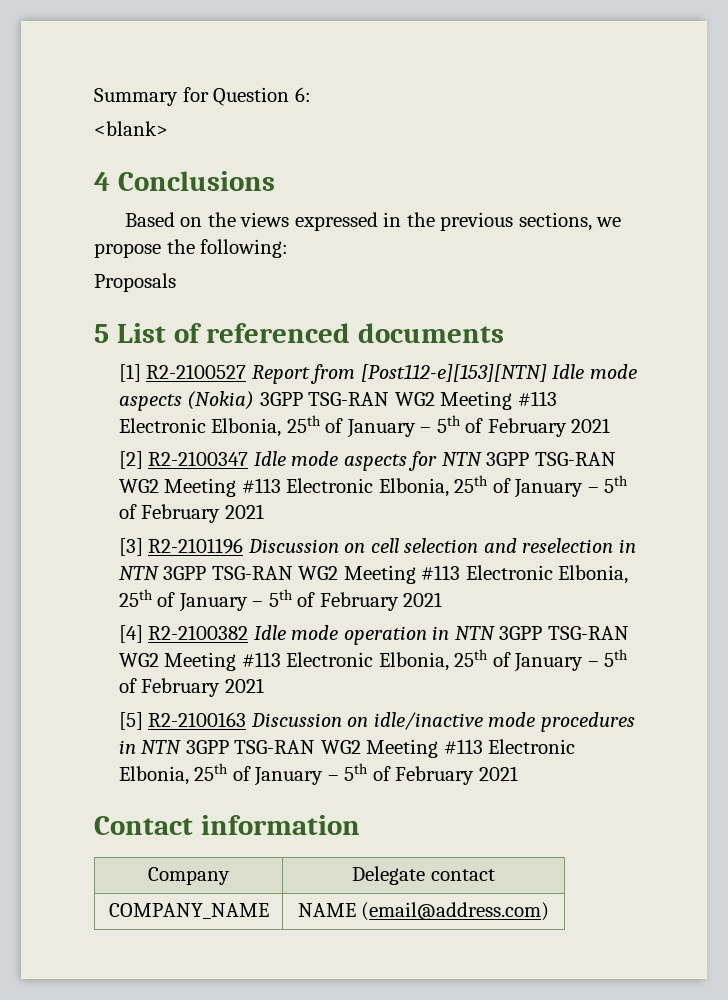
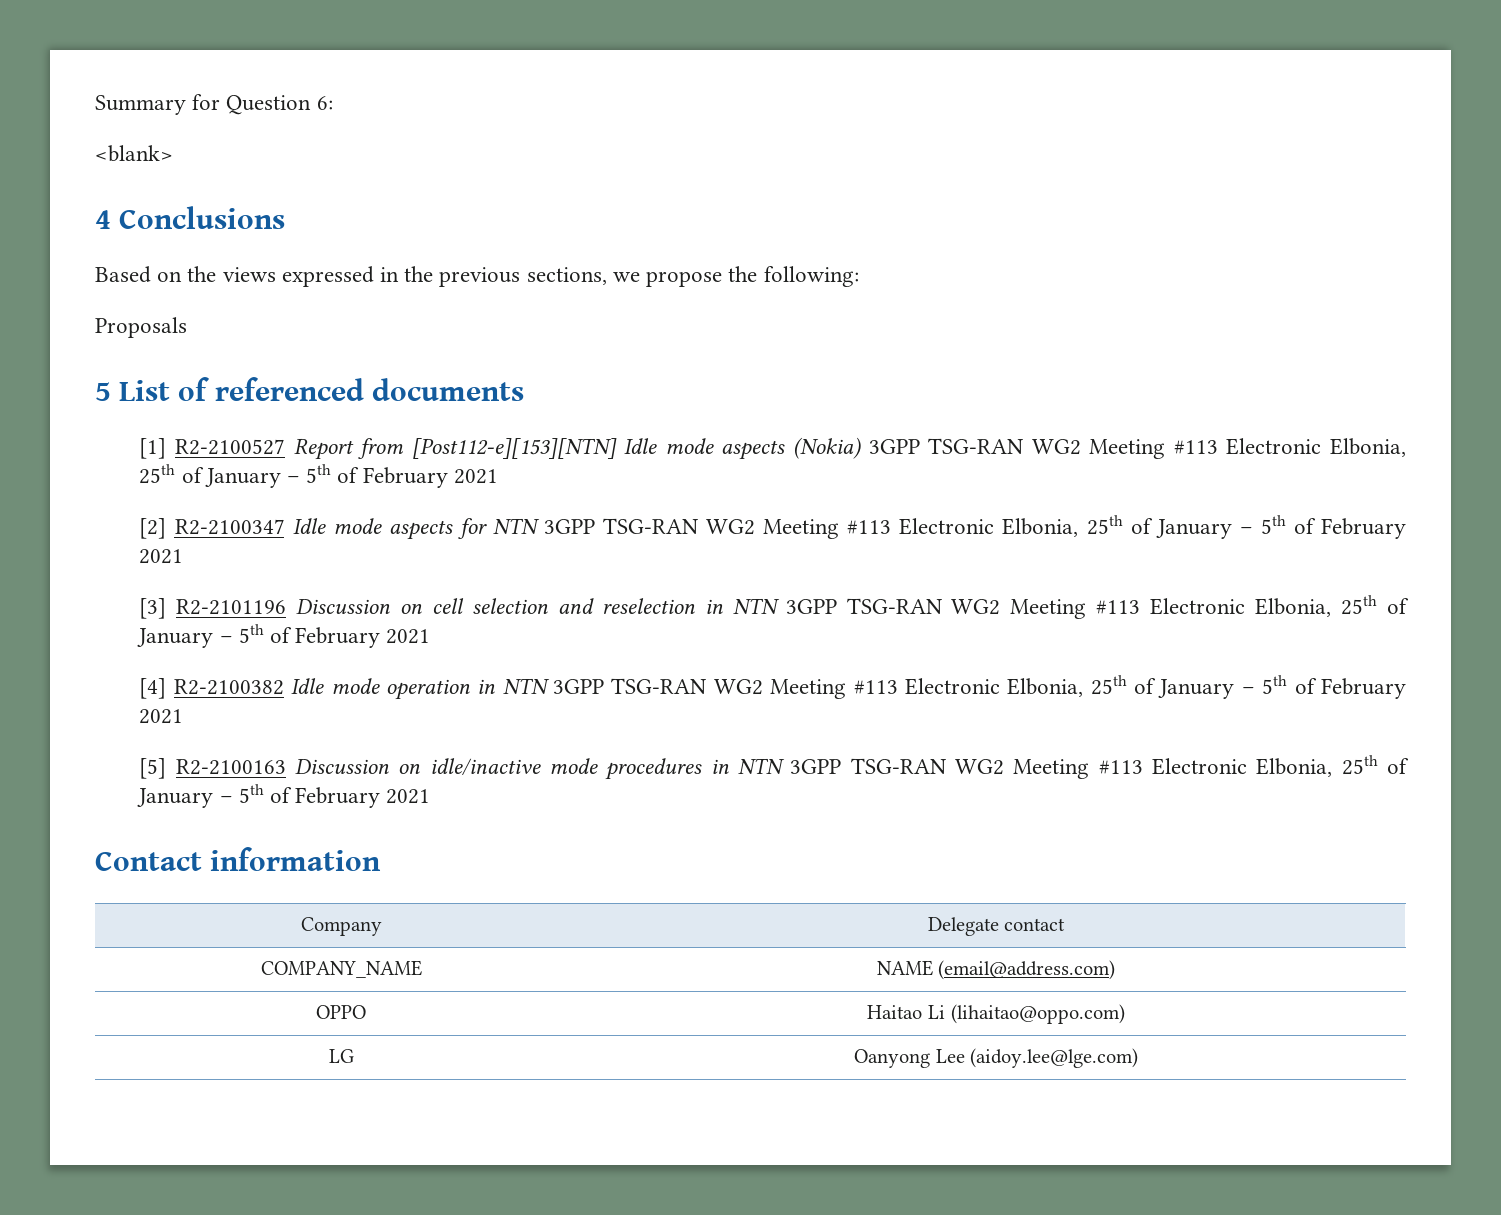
+ OPPO | Haitao Li (lihaitao@oppo.com)
+ LG | Oanyong Lee (aidoy.lee@lge.com)

